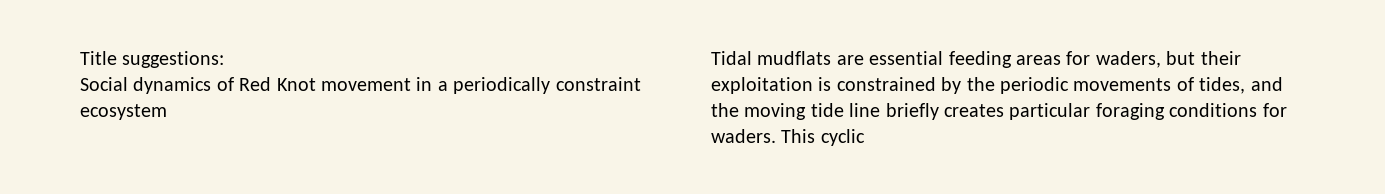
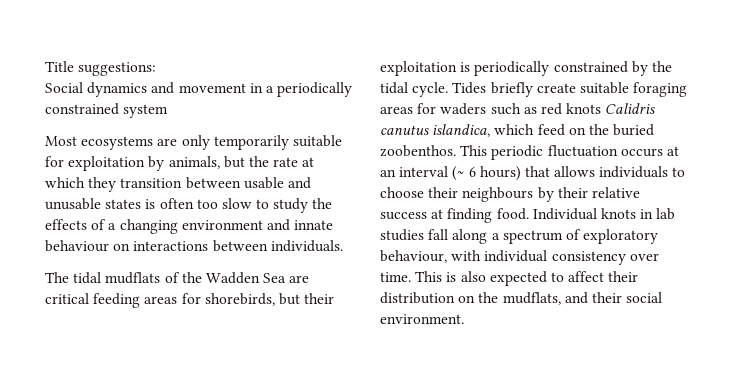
- Social dynamics of Red Knot movement in a periodically constraint ecosystem
- Tidal mudflats are essential feeding areas for waders, but their exploitation is constrained by the periodic movements of tides, and the moving tide line briefly creates particular foraging conditions for waders. This cyclic
+ Social dynamics and movement in a periodically constrained system
+ Most ecosystems are only temporarily suitable for exploitation by animals, but the rate at which they transition between usable and unusable states is often too slow to study the effects of a changing environment and innate behaviour on interactions between individuals.
+ The tidal mudflats of the Wadden Sea are critical feeding areas for shorebirds, but their exploitation is periodically constrained by the tidal cycle. Tides briefly create suitable foraging areas for waders such as red knots Calidris canutus islandica, which feed on the buried zoobenthos. This periodic fluctuation occurs at an interval (~ 6 hours) that allows individuals to choose their neighbours by their relative success at finding food. Individual knots in lab studies fall along a spectrum of exploratory behaviour, with individual consistency over time. This is also expected to affect their distribution on the mudflats, and their social environment.

